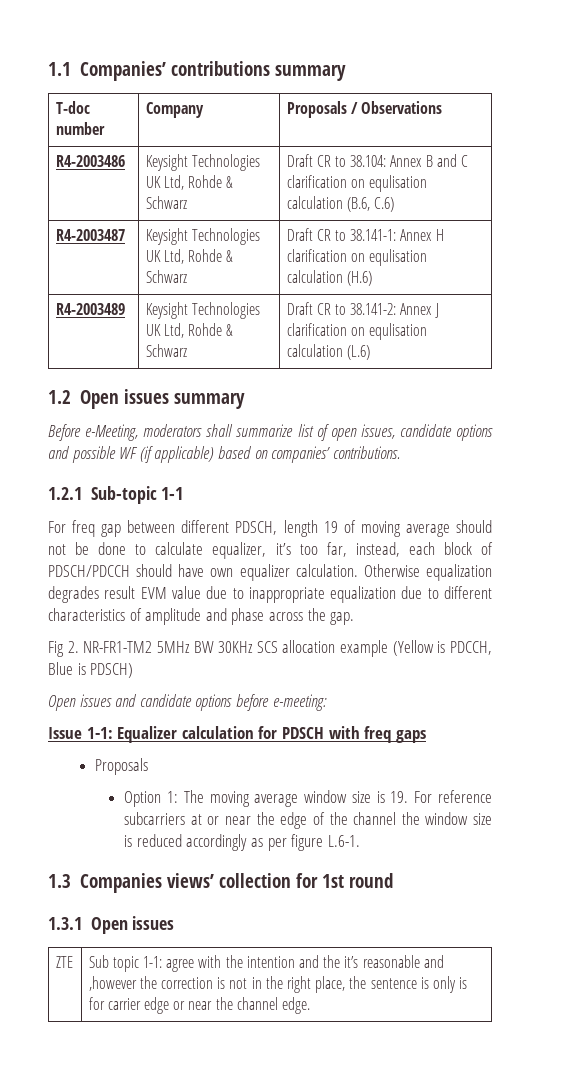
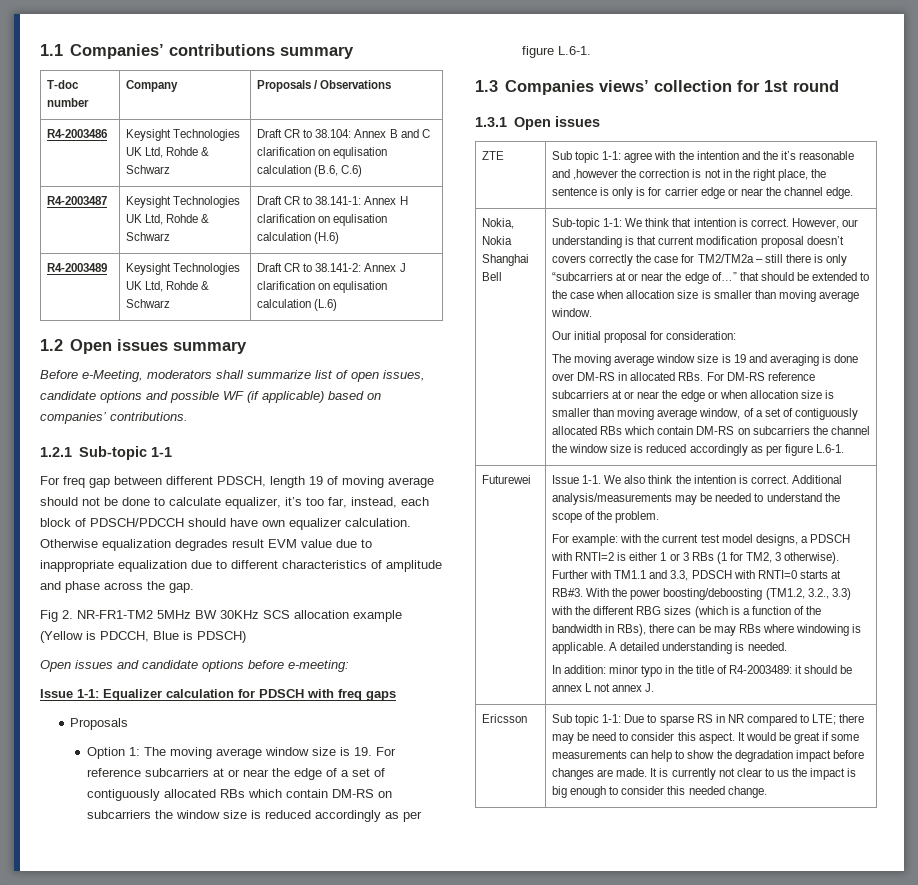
- Option 1: The moving average window size is 19. For reference subcarriers at or near the edge of the channel the window size is reduced accordingly as per figure L.6-1.
+ Option 1: The moving average window size is 19. For reference subcarriers at or near the edge of a set of contiguously allocated RBs which contain DM-RS on subcarriers the window size is reduced accordingly as per figure L.6-1.
+ Nokia, Nokia Shanghai Bell | Sub-topic 1-1: We think that intention is correct. However, our understanding is that current modification proposal doesn’t covers correctly the case for TM2/TM2a – still there is only “subcarriers at or near the edge of…” that should be extended to the case when allocation size is smaller than moving average window.
+ Our initial proposal for consideration:
+ The moving average window size is 19 and averaging is done over DM-RS in allocated RBs. For DM-RS reference subcarriers at or near the edge or when allocation size is smaller than moving average window, of a set of contiguously allocated RBs which contain DM-RS on subcarriers the channel the window size is reduced accordingly as per figure L.6-1.
+ Futurewei | Issue 1-1. We also think the intention is correct. Additional analysis/measurements may be needed to understand the scope of the problem.
+ For example: with the current test model designs, a PDSCH with RNTI=2 is either 1 or 3 RBs (1 for TM2, 3 otherwise). Further with TM1.1 and 3.3, PDSCH with RNTI=0 starts at RB#3. With the power boosting/deboosting (TM1.2, 3.2., 3.3) with the different RBG sizes (which is a function of the bandwidth in RBs), there can be may RBs where windowing is applicable. A detailed understanding is needed.
+ In addition: minor typo in the title of R4-2003489: it should be annex L not annex J.
+ Ericsson | Sub topic 1-1: Due to sparse RS in NR compared to LTE; there may be need to consider this aspect. It would be great if some measurements can help to show the degradation impact before changes are made. It is currently not clear to us the impact is big enough to consider this needed change.

